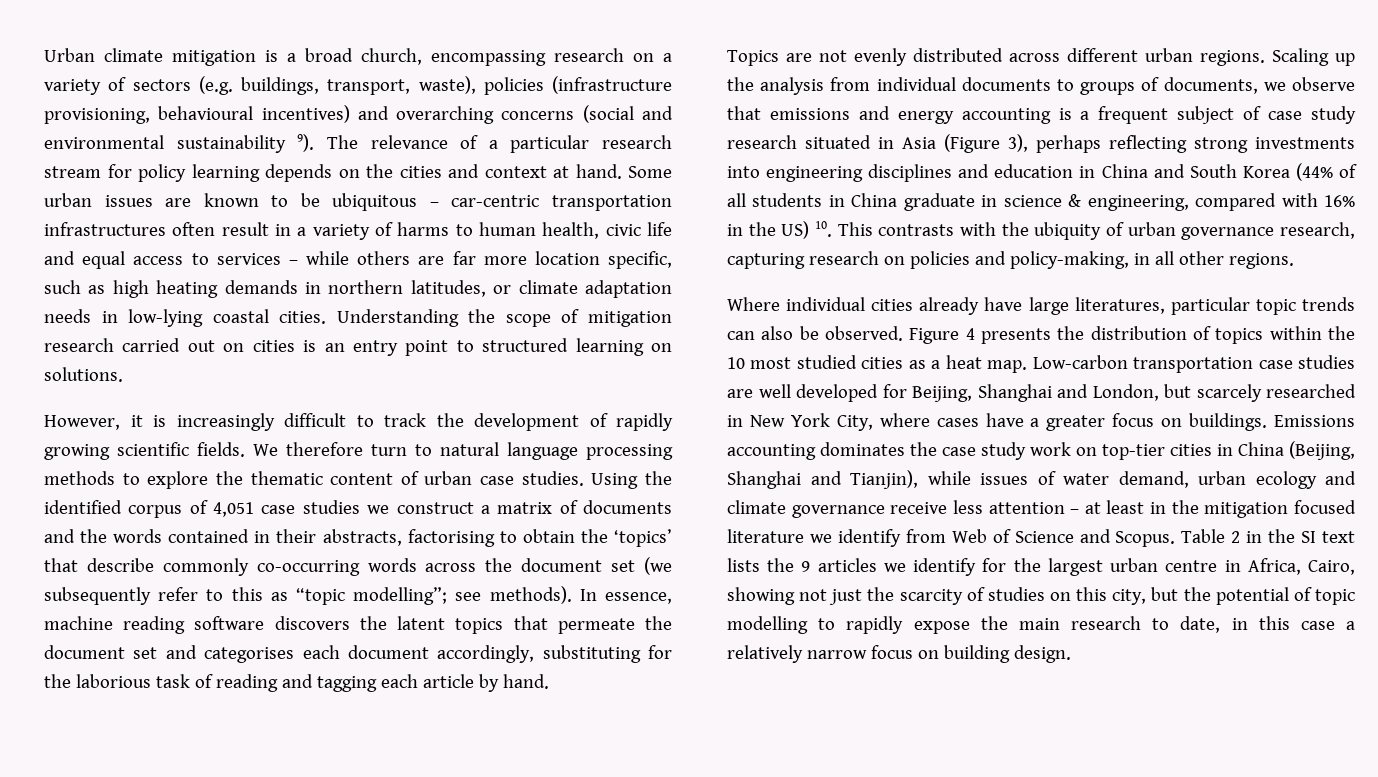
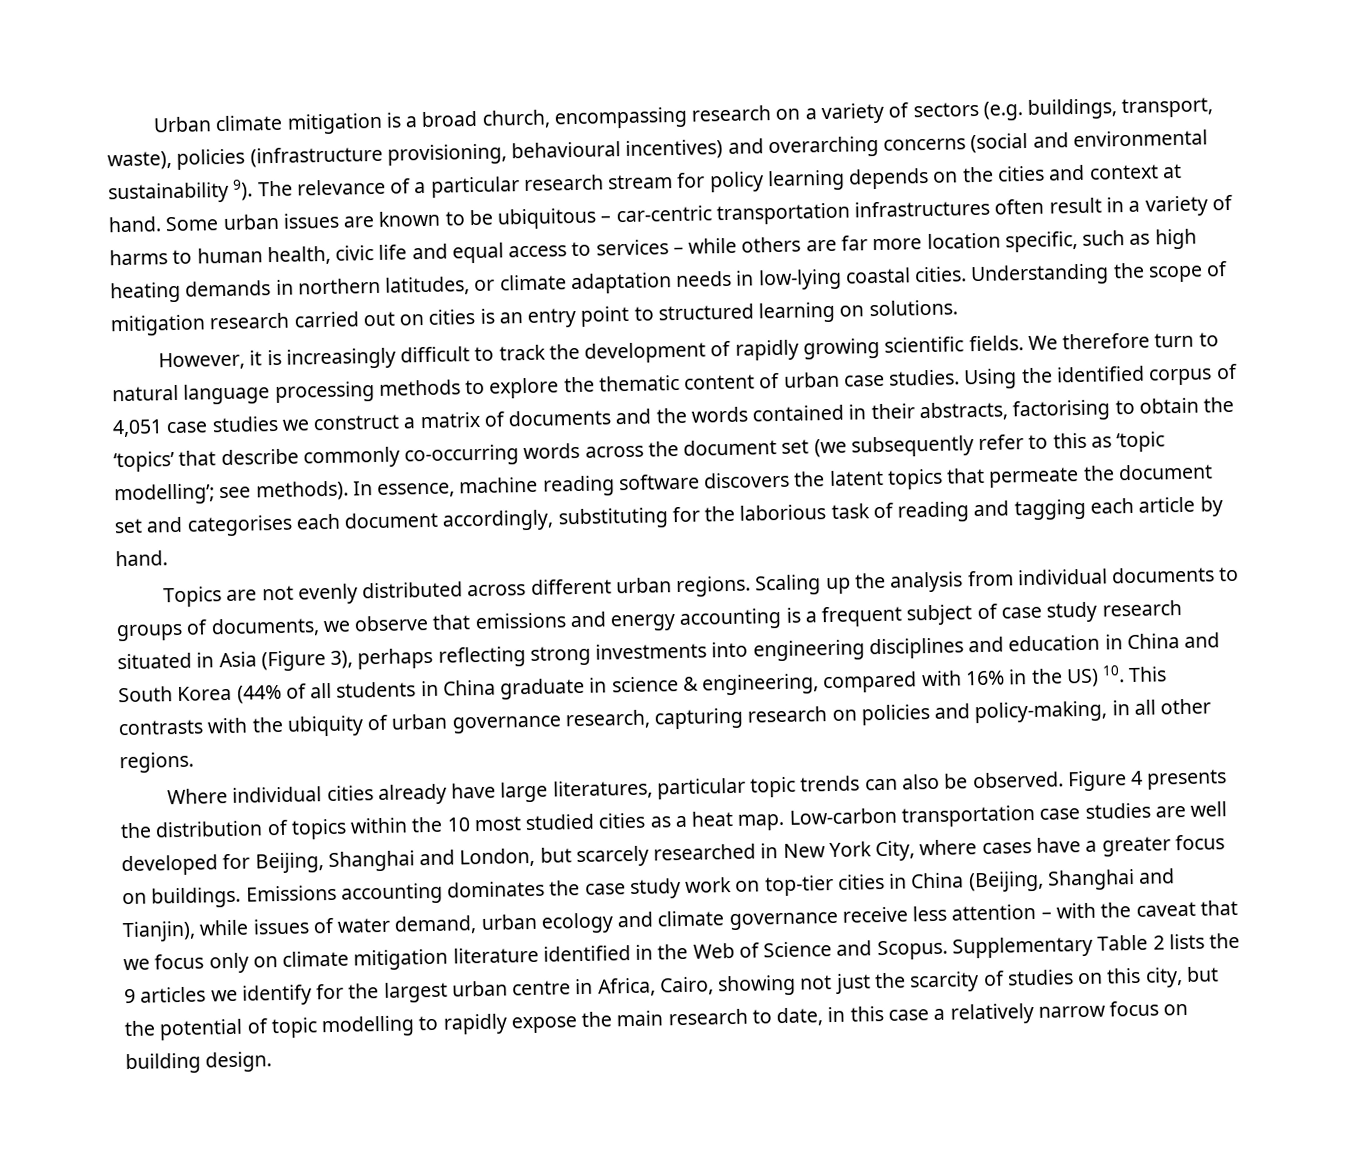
- Using the identified corpus of 4,051 case studies we construct a matrix of documents and the words contained in their abstracts, factorising to obtain the ‘topics’ that describe commonly co-occurring words across the document set (we subsequently refer to this as “topic modelling”; see methods).
+ Using the identified corpus of 4,051 case studies we construct a matrix of documents and the words contained in their abstracts, factorising to obtain the ‘topics’ that describe commonly co-occurring words across the document set (we subsequently refer to this as ‘topic modelling’; see methods).
- Emissions accounting dominates the case study work on top-tier cities in China (Beijing, Shanghai and Tianjin), while issues of water demand, urban ecology and climate governance receive less attention – at least in the mitigation focused literature we identify from Web of Science and Scopus.
+ Emissions accounting dominates the case study work on top-tier cities in China (Beijing, Shanghai and Tianjin), while issues of water demand, urban ecology and climate governance receive less attention – with the caveat that we focus only on climate mitigation literature identified in the Web of Science and Scopus.
- Table 2 in the SI text lists the 9 articles we identify for the largest urban centre in Africa, Cairo, showing not just the scarcity of studies on this city, but the potential of topic modelling to rapidly expose the main research to date, in this case a relatively narrow focus on building design.
+ Supplementary Table 2 lists the 9 articles we identify for the largest urban centre in Africa, Cairo, showing not just the scarcity of studies on this city, but the potential of topic modelling to rapidly expose the main research to date, in this case a relatively narrow focus on building design.

